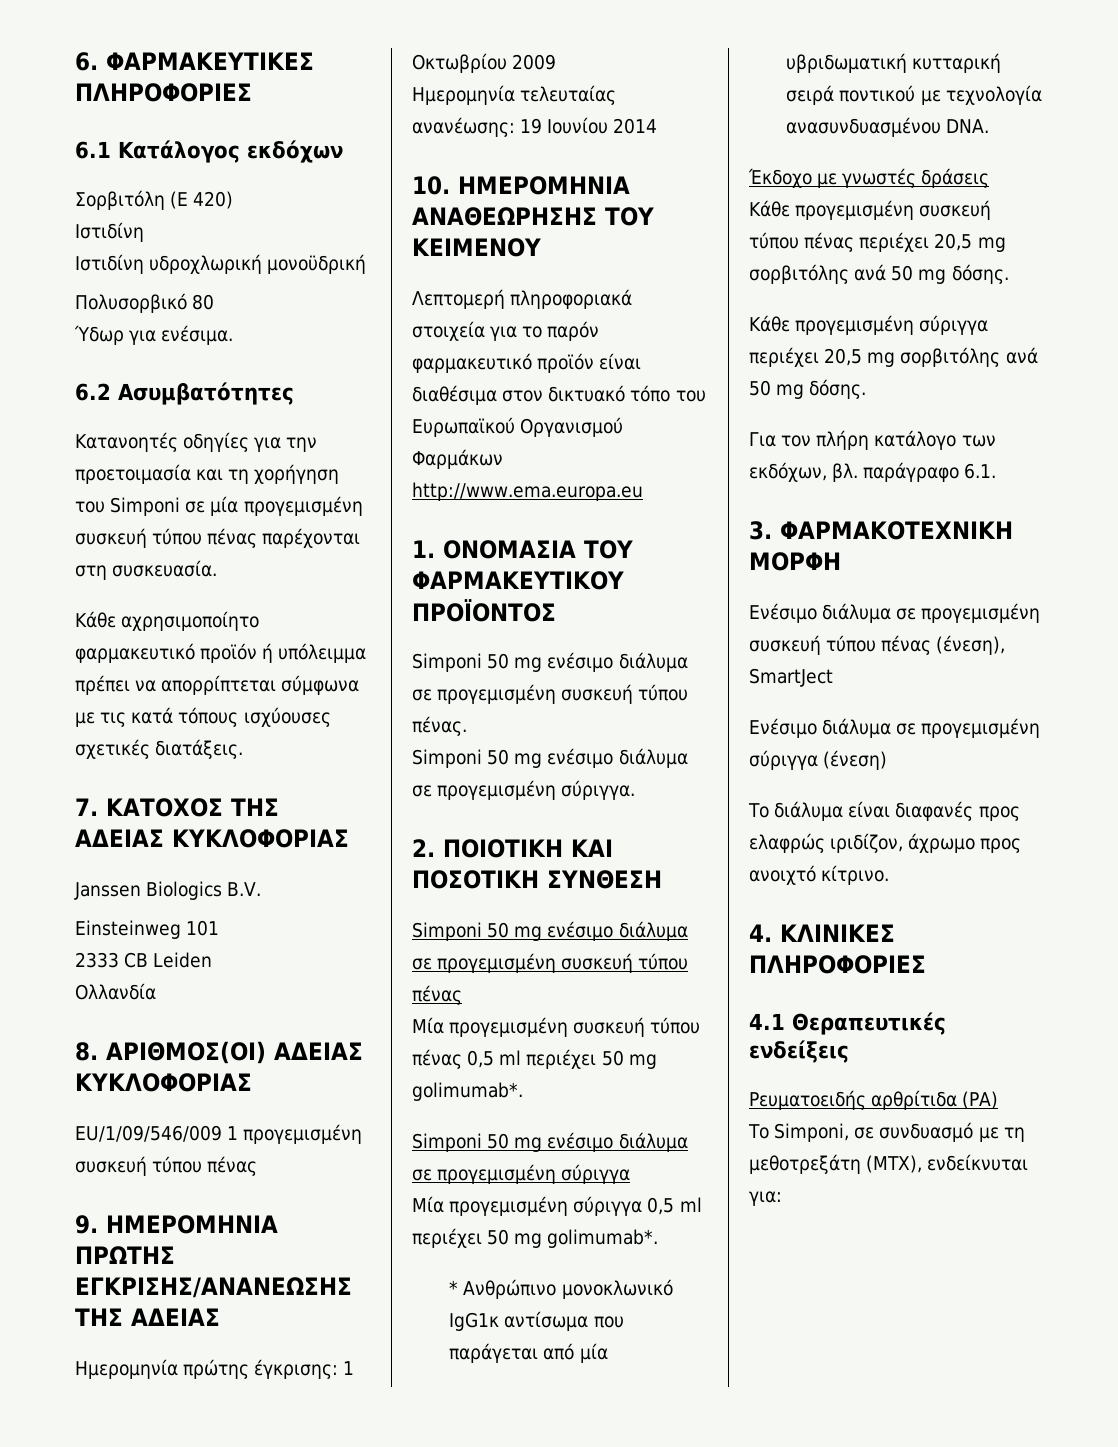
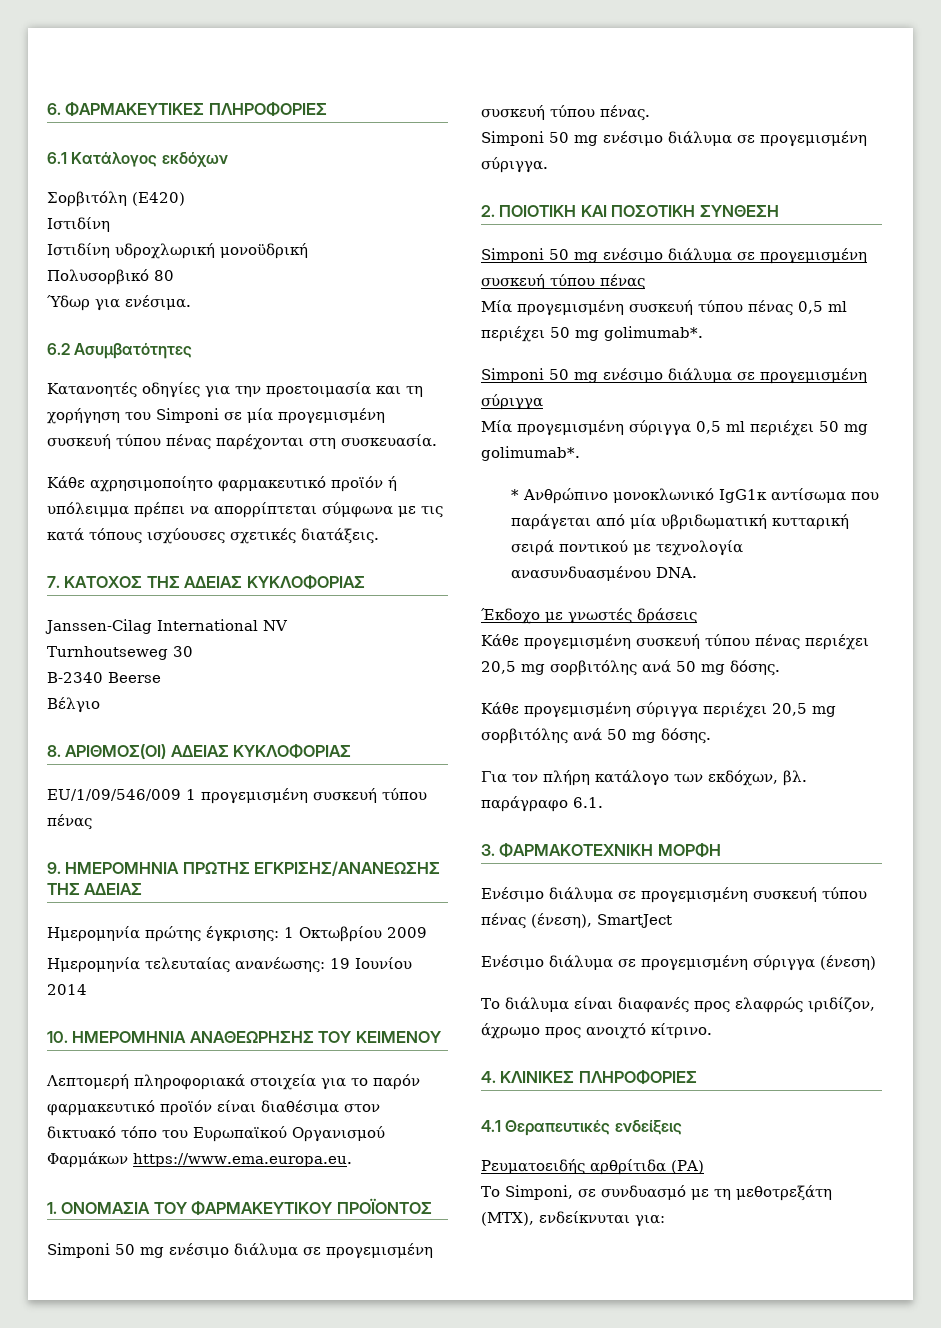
- Σορβιτόλη (E 420)
+ Σορβιτόλη (E420)
- Janssen Biologics B.V.
- Einsteinweg 101
- 2333 CB Leiden
- Ολλανδία
+ Janssen-Cilag International NV
+ Turnhoutseweg 30
+ B-2340 Beerse
+ Βέλγιο
- Λεπτομερή πληροφοριακά στοιχεία για το παρόν φαρμακευτικό προϊόν είναι διαθέσιμα στον δικτυακό τόπο του Ευρωπαϊκού Οργανισμού Φαρμάκων http://www.ema.europa.eu
+ Λεπτομερή πληροφοριακά στοιχεία για το παρόν φαρμακευτικό προϊόν είναι διαθέσιμα στον δικτυακό τόπο του Ευρωπαϊκού Οργανισμού Φαρμάκων https://www.ema.europa.eu.

